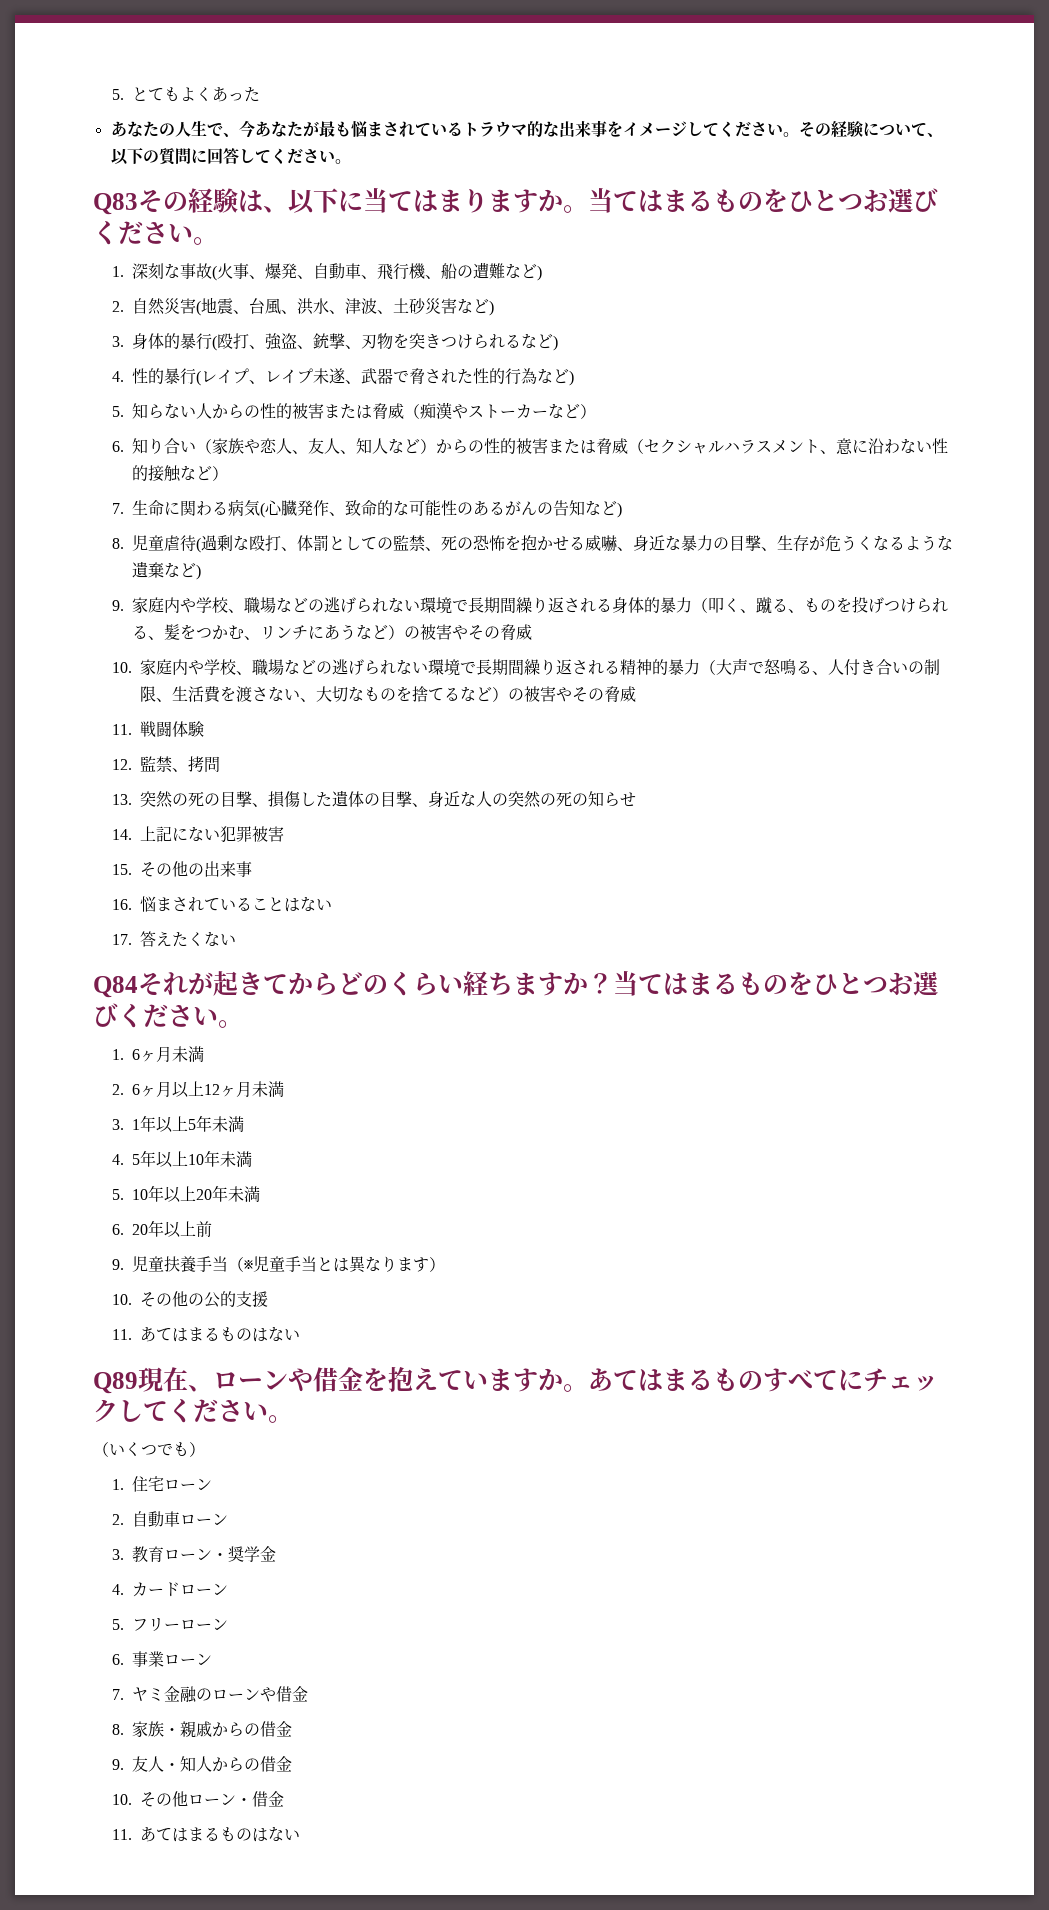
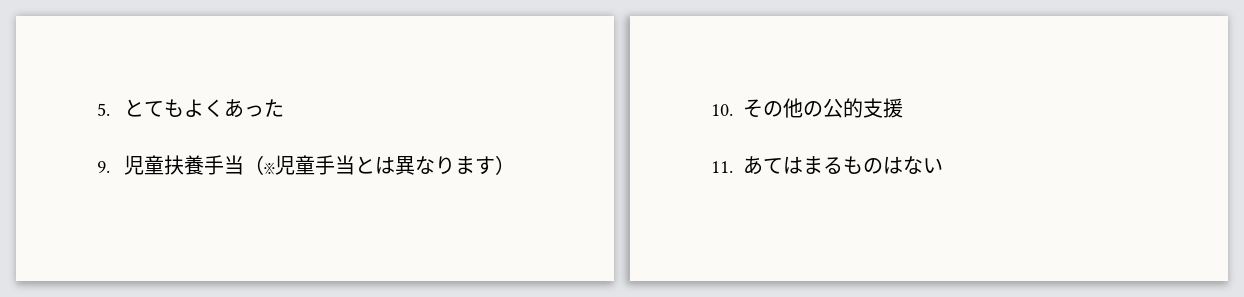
- あなたの人生で、今あなたが最も悩まされているトラウマ的な出来事をイメージしてください。その経験について、以下の質問に回答してください。
- Q83その経験は、以下に当てはまりますか。当てはまるものをひとつお選びください。
- 1.深刻な事故(火事、爆発、自動車、飛行機、船の遭難など)
- 2.自然災害(地震、台風、洪水、津波、土砂災害など)
- 3.身体的暴行(殴打、強盗、銃撃、刃物を突きつけられるなど)
- 4.性的暴行(レイプ、レイプ未遂、武器で脅された性的行為など)
- 5.知らない人からの性的被害または脅威（痴漢やストーカーなど）
- 6.知り合い（家族や恋人、友人、知人など）からの性的被害または脅威（セクシャルハラスメント、意に沿わない性的接触など）
- 7.生命に関わる病気(心臓発作、致命的な可能性のあるがんの告知など)
- 8.児童虐待(過剰な殴打、体罰としての監禁、死の恐怖を抱かせる威嚇、身近な暴力の目撃、生存が危うくなるような遺棄など)
- 9.家庭内や学校、職場などの逃げられない環境で長期間繰り返される身体的暴力（叩く、蹴る、ものを投げつけられる、髪をつかむ、リンチにあうなど）の被害やその脅威
- 10.家庭内や学校、職場などの逃げられない環境で長期間繰り返される精神的暴力（大声で怒鳴る、人付き合いの制限、生活費を渡さない、大切なものを捨てるなど）の被害やその脅威
- 11.戦闘体験
- 12.監禁、拷問
- 13.突然の死の目撃、損傷した遺体の目撃、身近な人の突然の死の知らせ
- 14.上記にない犯罪被害
- 15.その他の出来事
- 16.悩まされていることはない
- 17.答えたくない
- Q84それが起きてからどのくらい経ちますか？当てはまるものをひとつお選びください。
- 1. 6ヶ月未満
- 2. 6ヶ月以上12ヶ月未満
- 3. 1年以上5年未満
- 4. 5年以上10年未満
- 5. 10年以上20年未満
- 6. 20年以上前
- Q89現在、ローンや借金を抱えていますか。あてはまるものすべてにチェックしてください。
- （いくつでも）
- 1.住宅ローン
- 2.自動車ローン
- 3.教育ローン・奨学金
- 4.カードローン
- 5.フリーローン
- 6.事業ローン
- 7.ヤミ金融のローンや借金
- 8.家族・親戚からの借金
- 9.友人・知人からの借金
- 10.その他ローン・借金
- 11.あてはまるものはない

